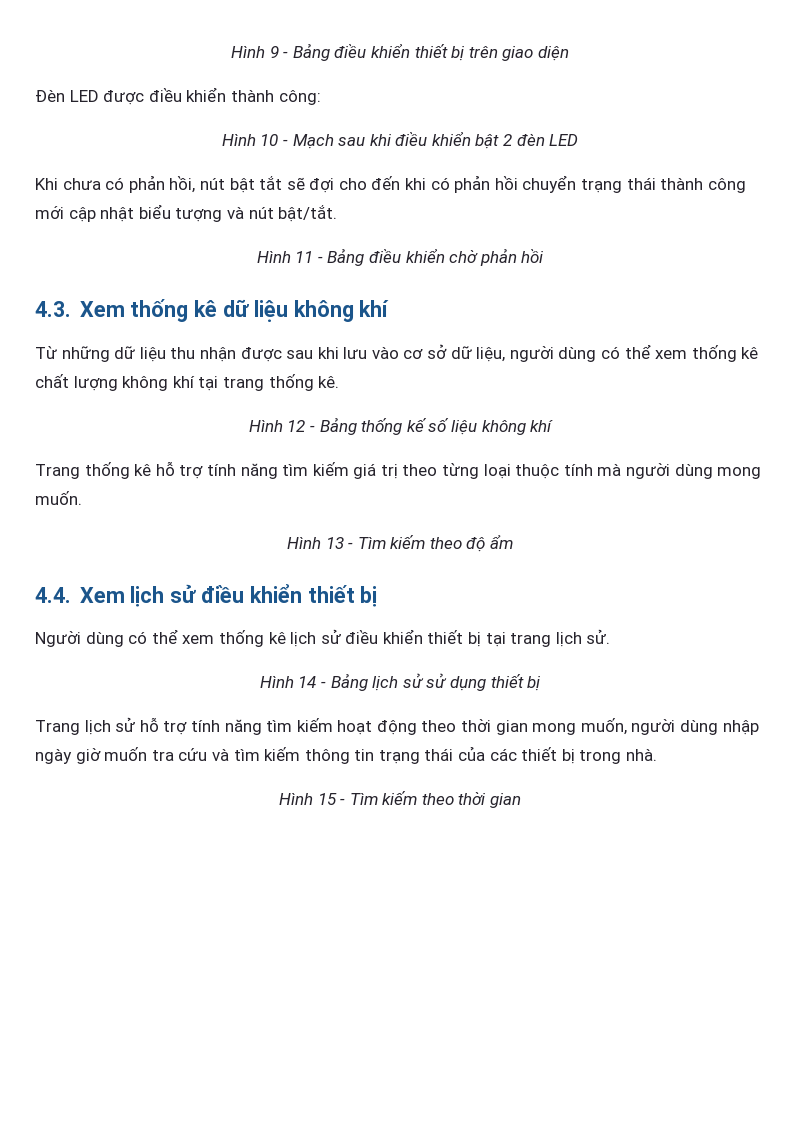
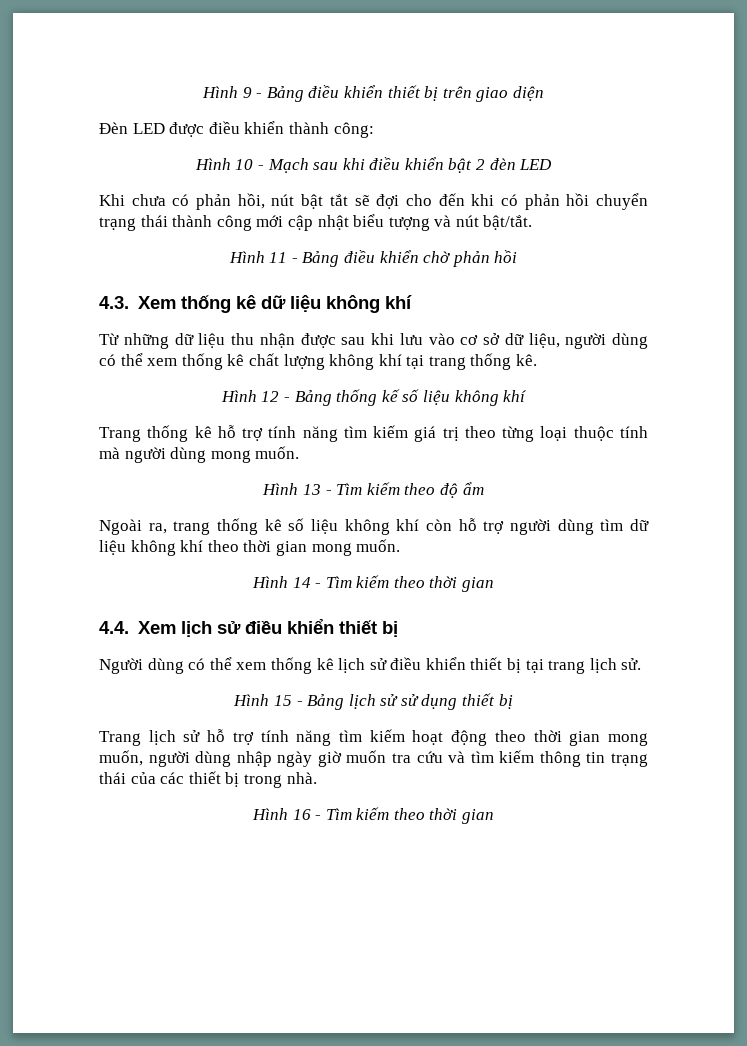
+ Ngoài ra, trang thống kê số liệu không khí còn hỗ trợ người dùng tìm dữ liệu không khí theo thời gian mong muốn.
+ Hình 14 - Tìm kiếm theo thời gian
- Hình 14 - Bảng lịch sử sử dụng thiết bị
+ Hình 15 - Bảng lịch sử sử dụng thiết bị
- Hình 15 - Tìm kiếm theo thời gian
+ Hình 16 - Tìm kiếm theo thời gian

